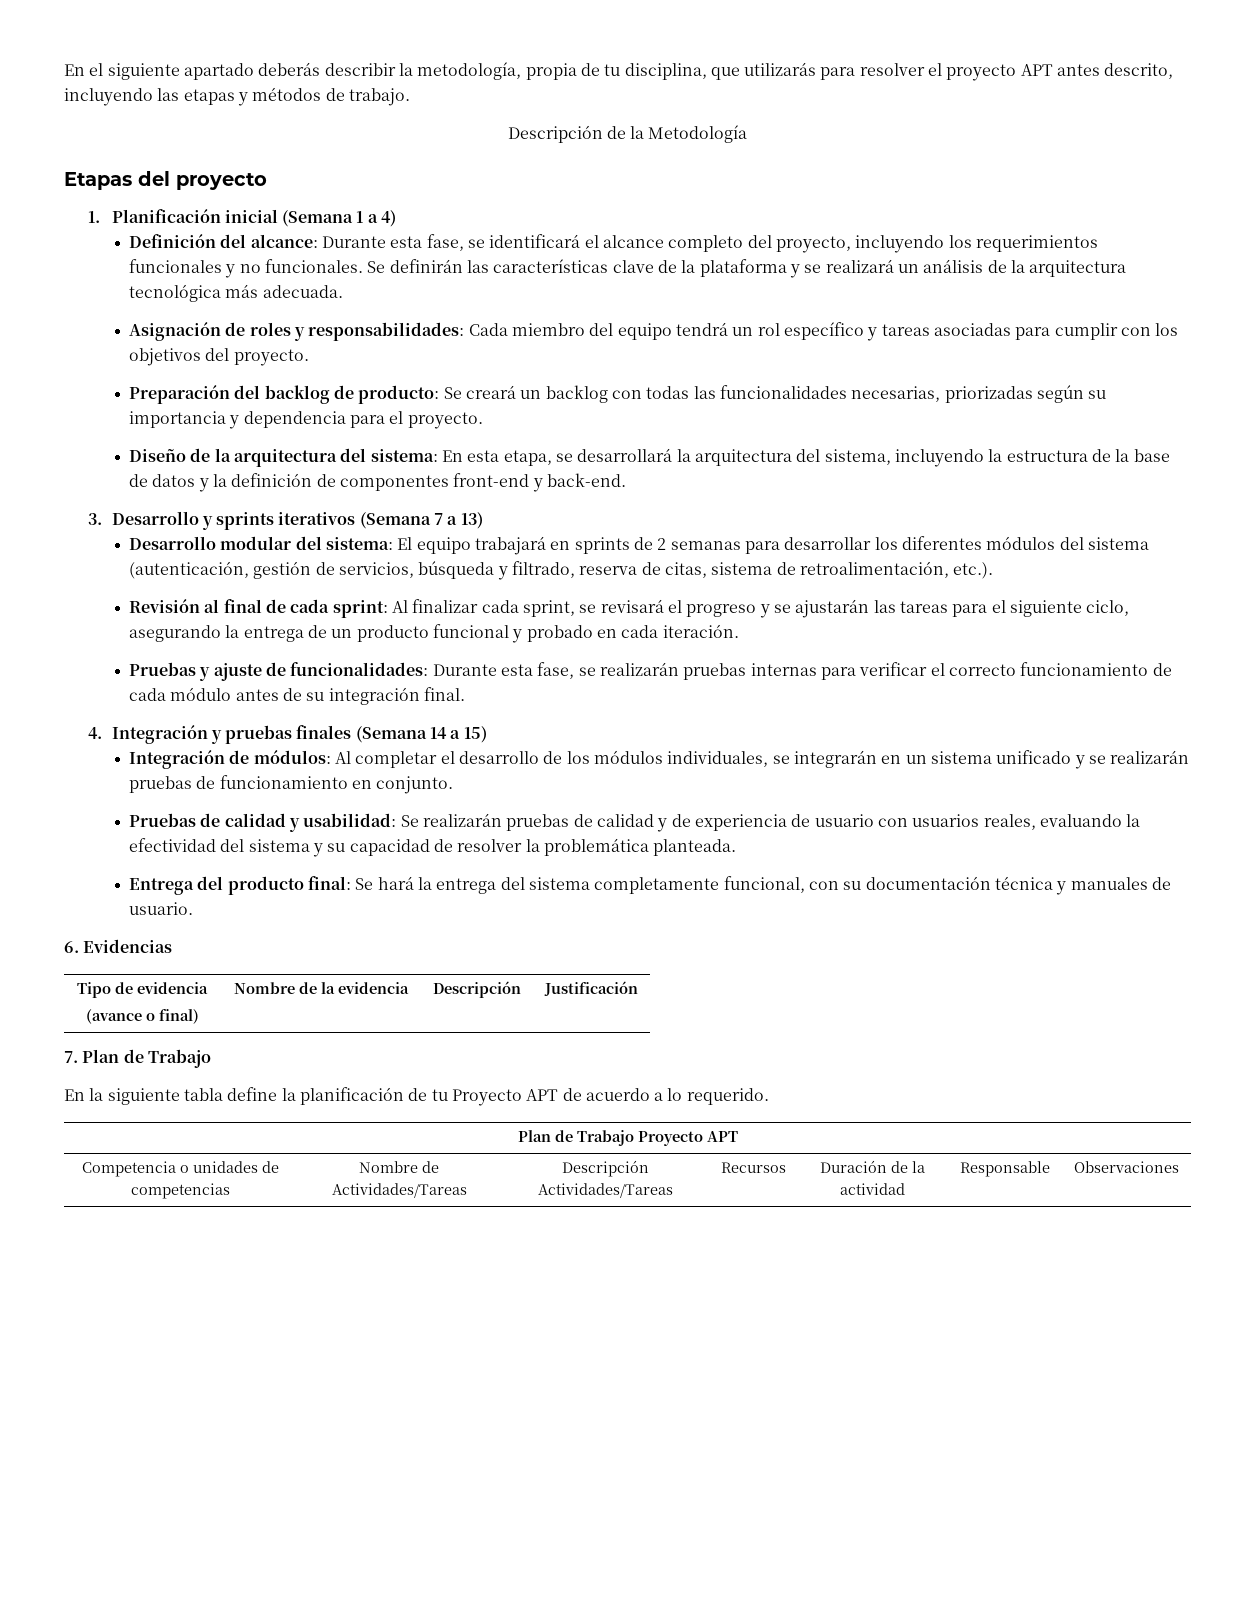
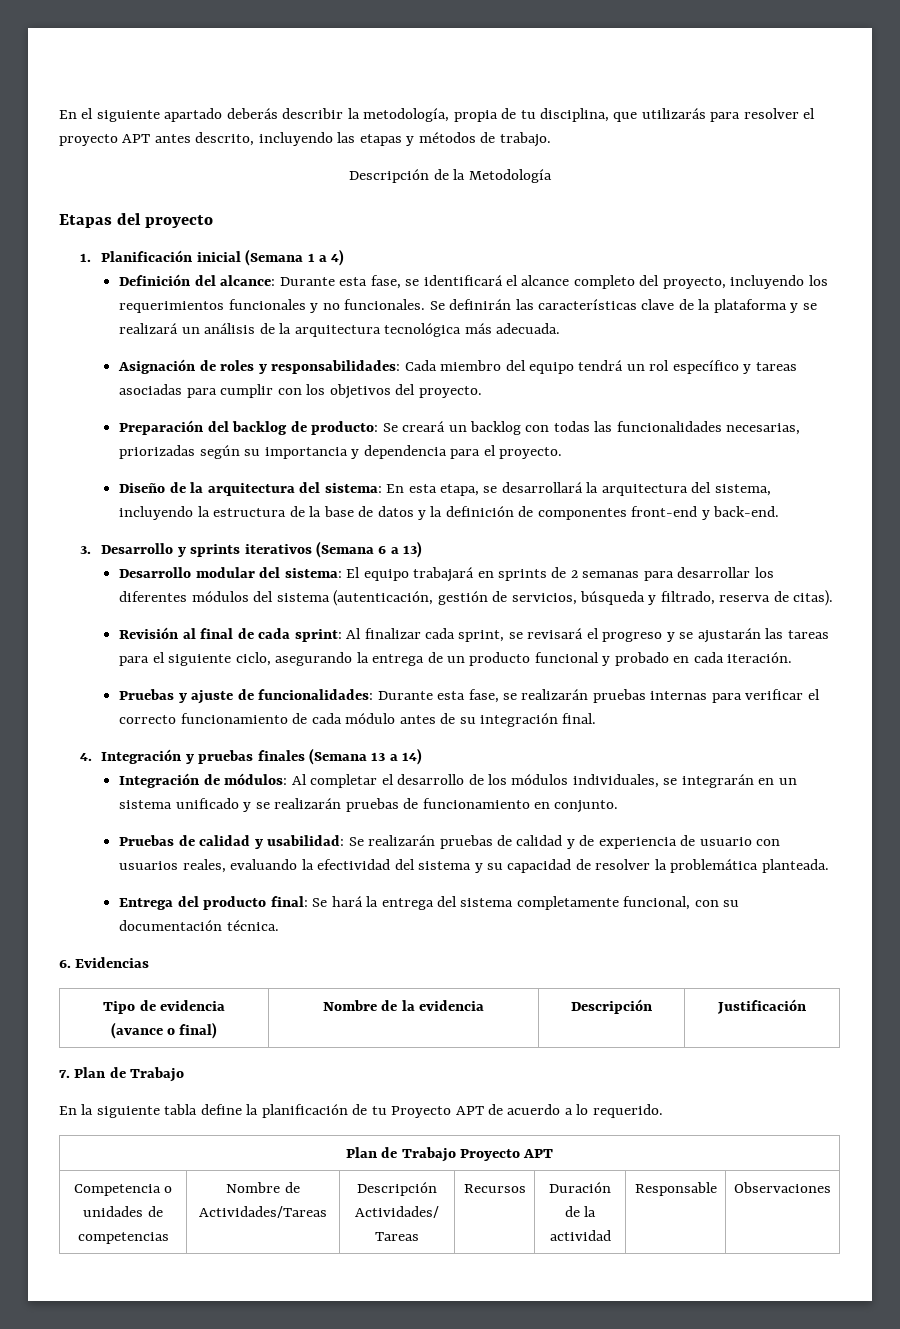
- 3. Desarrollo y sprints iterativos (Semana 7 a 13)
+ 3. Desarrollo y sprints iterativos (Semana 6 a 13)
- Desarrollo modular del sistema: El equipo trabajará en sprints de 2 semanas para desarrollar los diferentes módulos del sistema (autenticación, gestión de servicios, búsqueda y filtrado, reserva de citas, sistema de retroalimentación, etc.).
+ Desarrollo modular del sistema: El equipo trabajará en sprints de 2 semanas para desarrollar los diferentes módulos del sistema (autenticación, gestión de servicios, búsqueda y filtrado, reserva de citas).
- 4. Integración y pruebas finales (Semana 14 a 15)
+ 4. Integración y pruebas finales (Semana 13 a 14)
- Entrega del producto final: Se hará la entrega del sistema completamente funcional, con su documentación técnica y manuales de usuario.
+ Entrega del producto final: Se hará la entrega del sistema completamente funcional, con su documentación técnica.
- Competencia o unidades de competencias | Nombre de Actividades/Tareas | Descripción Actividades/Tareas | Recursos | Duración de la actividad | Responsable | Observaciones
+ Competencia o unidades de competencias | Nombre de Actividades/Tareas | Descripción Actividades/ Tareas | Recursos | Duración de la actividad | Responsable | Observaciones

